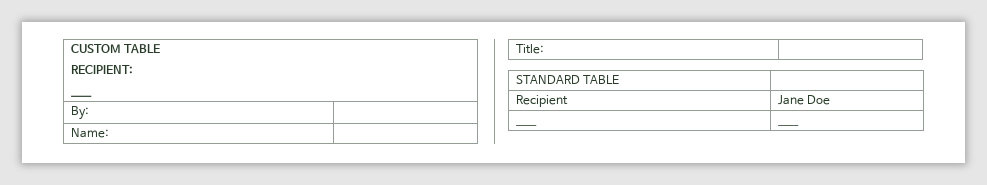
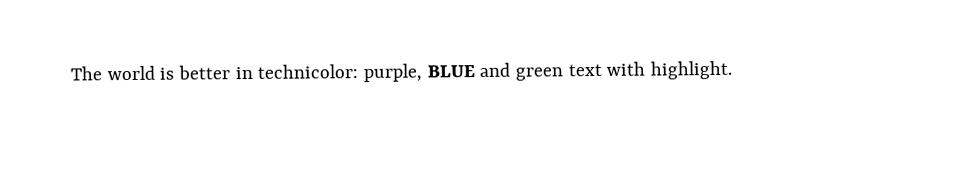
- CUSTOM TABLE
- RECIPIENT:
- ____
- By: |
- Name: |
- Title: |
- STANDARD TABLE |
- Recipient | Jane Doe
- ____ | ____
+ The world is better in technicolor: purple, BLUE and green text with highlight.

